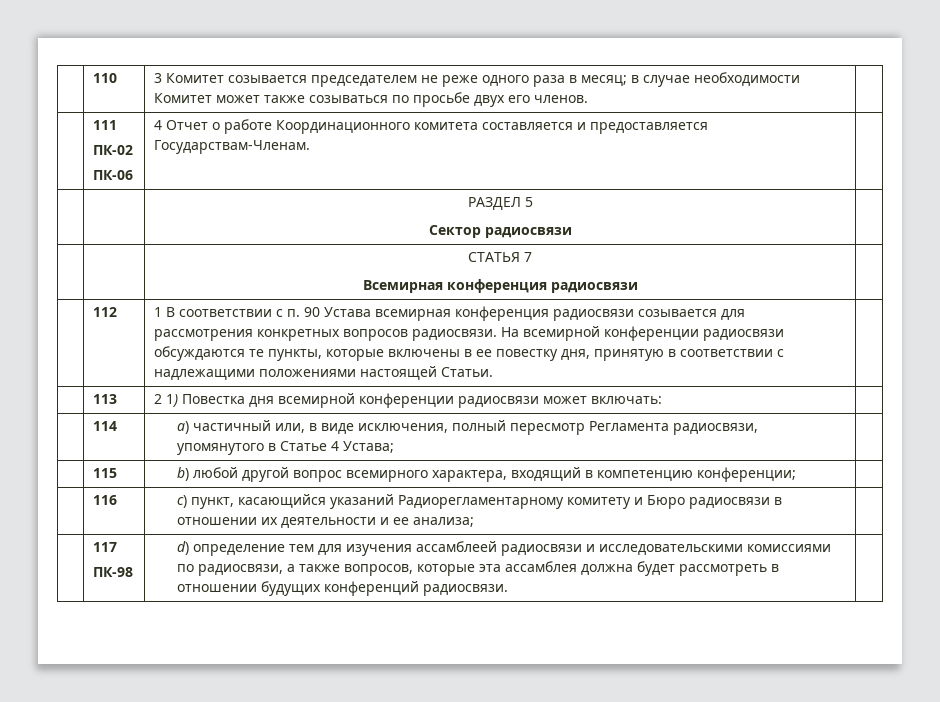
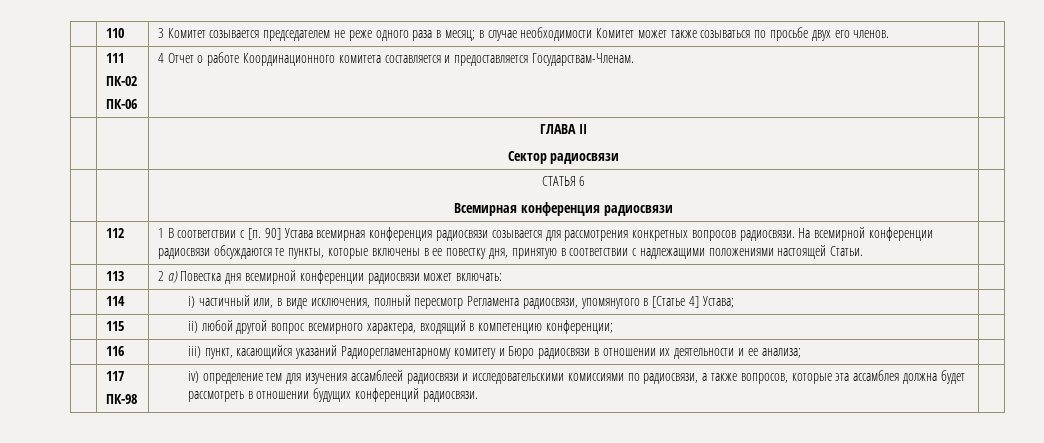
- | | РАЗДЕЛ 5
+ | | ГЛАВА II
- | | СТАТЬЯ 7
+ | | СТАТЬЯ 6
- | 112 | 1 В соответствии с п. 90 Устава всемирная конференция радиосвязи созывается для рассмотрения конкретных вопросов радиосвязи. На всемирной конференции радиосвязи обсуждаются те пункты, которые включены в ее повестку дня, принятую в соответствии с надлежащими положениями настоящей Статьи. |
+ | 112 | 1 В соответствии с [п. 90] Устава всемирная конференция радиосвязи созывается для рассмотрения конкретных вопросов радиосвязи. На всемирной конференции радиосвязи обсуждаются те пункты, которые включены в ее повестку дня, принятую в соответствии с надлежащими положениями настоящей Статьи. |
- | 113 | 2 1) Повестка дня всемирной конференции радиосвязи может включать: |
+ | 113 | 2 a) Повестка дня всемирной конференции радиосвязи может включать: |
- | 114 | a) частичный или, в виде исключения, полный пересмотр Регламента радиосвязи, упомянутого в Статье 4 Устава; |
+ | 114 | i) частичный или, в виде исключения, полный пересмотр Регламента радиосвязи, упомянутого в [Статье 4] Устава; |
- | 115 | b) любой другой вопрос всемирного характера, входящий в компетенцию конференции; |
+ | 115 | ii) любой другой вопрос всемирного характера, входящий в компетенцию конференции; |
- | 116 | c) пункт, касающийся указаний Радиорегламентарному комитету и Бюро радиосвязи в отношении их деятельности и ее анализа; |
+ | 116 | iii) пункт, касающийся указаний Радиорегламентарному комитету и Бюро радиосвязи в отношении их деятельности и ее анализа; |
  | 117
- ПК-98 | d) определение тем для изучения ассамблеей радиосвязи и исследовательскими комиссиями по радиосвязи, а также вопросов, которые эта ассамблея должна будет рассмотреть в отношении будущих конференций радиосвязи. |
+ ПК-98 | iv) определение тем для изучения ассамблеей радиосвязи и исследовательскими комиссиями по радиосвязи, а также вопросов, которые эта ассамблея должна будет рассмотреть в отношении будущих конференций радиосвязи. |

